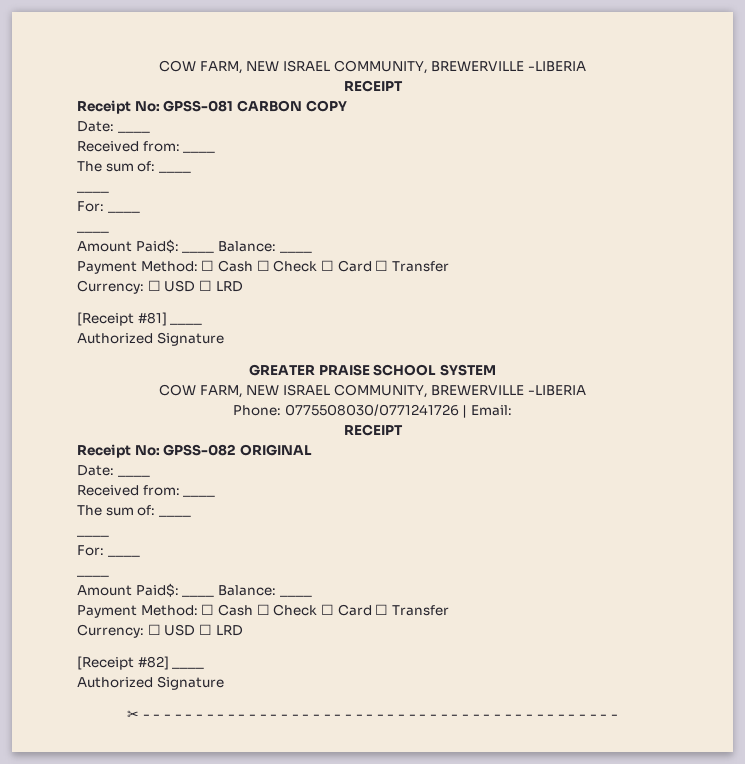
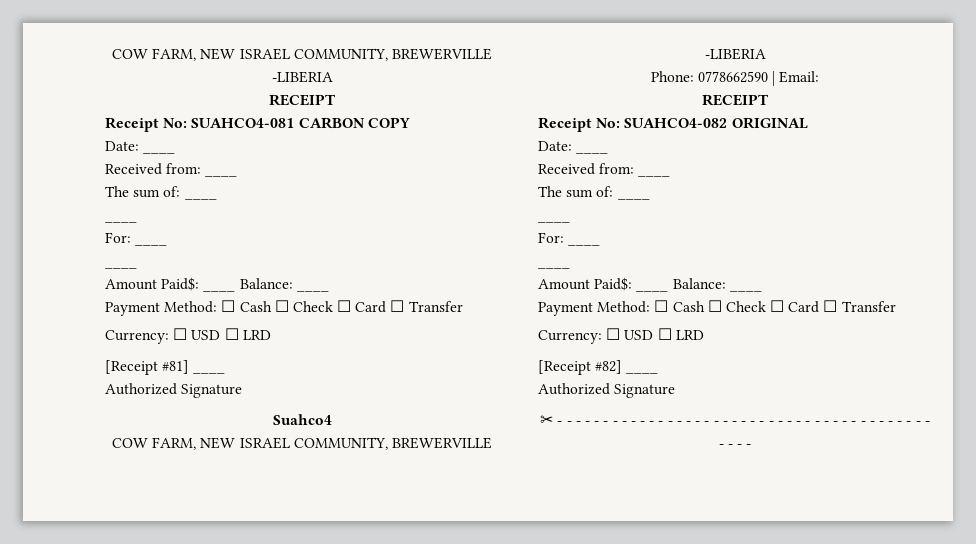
- Receipt No: GPSS-081 CARBON COPY
+ Receipt No: SUAHCO4-081 CARBON COPY
- GREATER PRAISE SCHOOL SYSTEM
+ Suahco4
- Phone: 0775508030/0771241726 | Email:
+ Phone: 0778662590 | Email:
- Receipt No: GPSS-082 ORIGINAL
+ Receipt No: SUAHCO4-082 ORIGINAL

